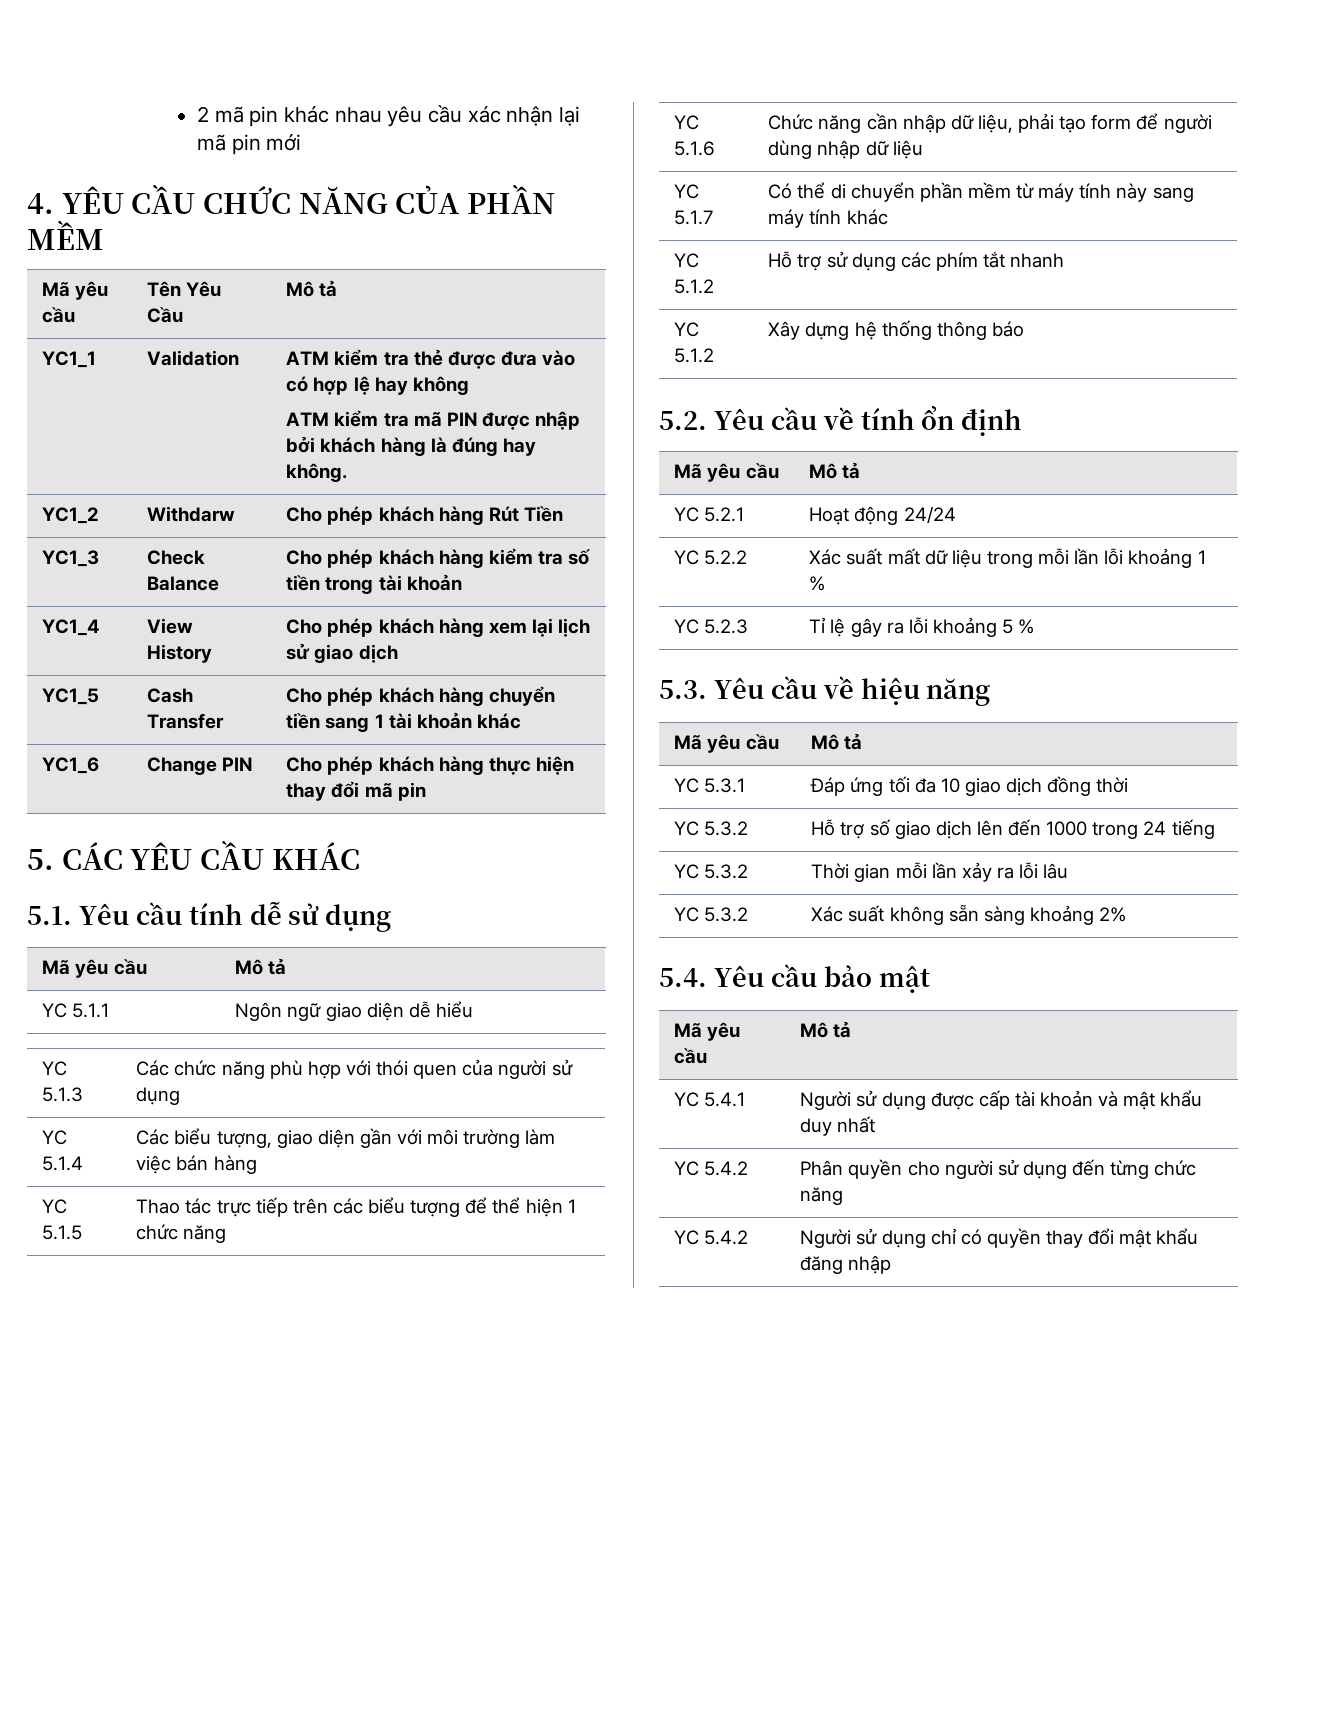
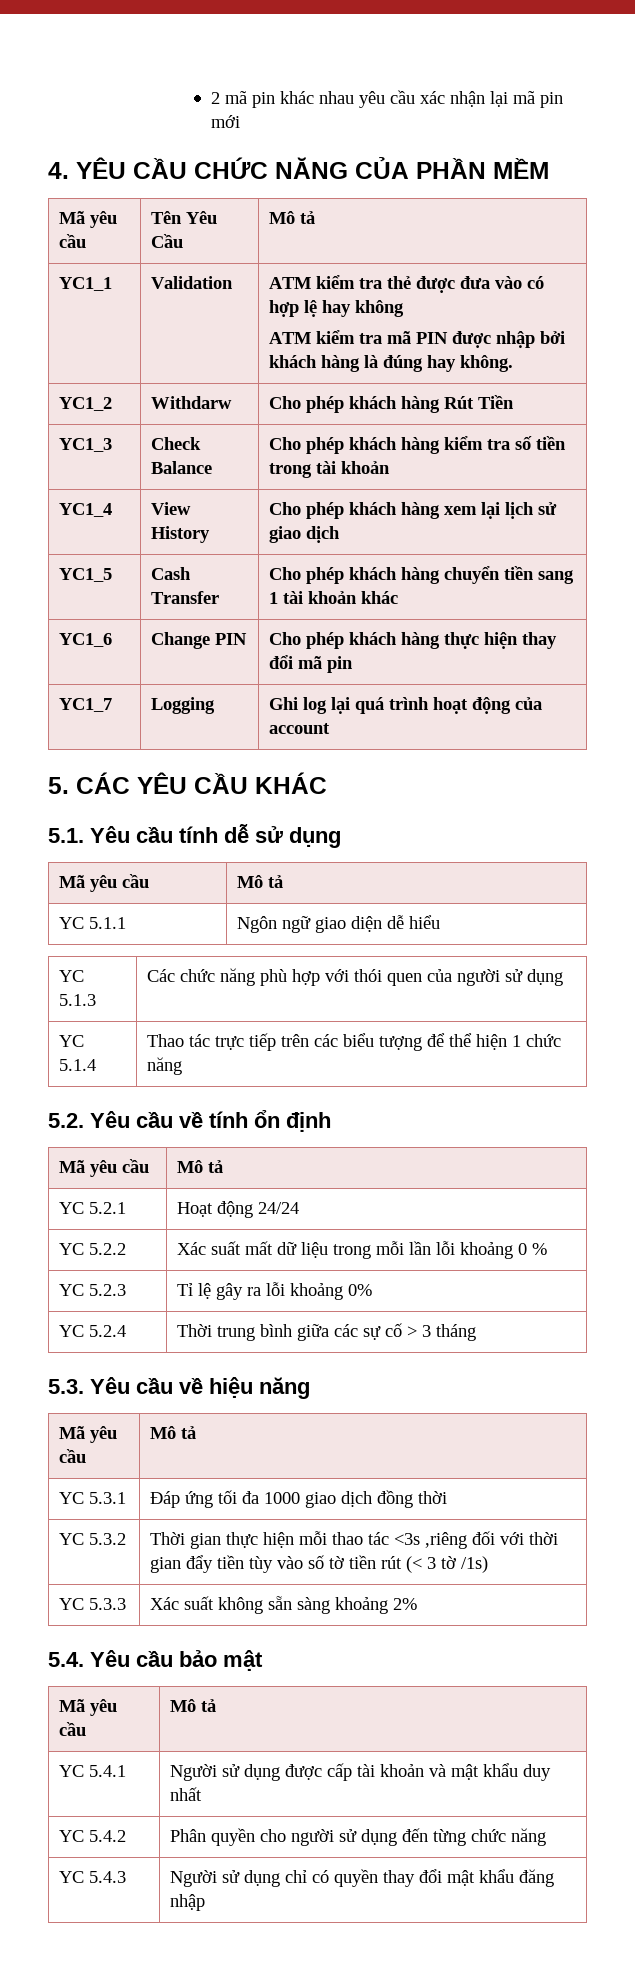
+ YC1_7 | Logging | Ghi log lại quá trình hoạt động của account
- YC 5.1.4 | Các biểu tượng, giao diện gần với môi trường làm việc bán hàng
- YC 5.1.5 | Thao tác trực tiếp trên các biểu tượng để thể hiện 1 chức năng
+ YC 5.1.4 | Thao tác trực tiếp trên các biểu tượng để thể hiện 1 chức năng
- YC 5.1.6 | Chức năng cần nhập dữ liệu, phải tạo form để người dùng nhập dữ liệu
- YC 5.1.7 | Có thể di chuyển phần mềm từ máy tính này sang máy tính khác
- YC 5.1.2 | Hỗ trợ sử dụng các phím tắt nhanh
- YC 5.1.2 | Xây dựng hệ thống thông báo
- YC 5.2.2 | Xác suất mất dữ liệu trong mỗi lần lỗi khoảng 1 %
+ YC 5.2.2 | Xác suất mất dữ liệu trong mỗi lần lỗi khoảng 0 %
- YC 5.2.3 | Tỉ lệ gây ra lỗi khoảng 5 %
+ YC 5.2.3 | Tỉ lệ gây ra lỗi khoảng 0%
+ YC 5.2.4 | Thời trung bình giữa các sự cố > 3 tháng
- YC 5.3.1 | Đáp ứng tối đa 10 giao dịch đồng thời
+ YC 5.3.1 | Đáp ứng tối đa 1000 giao dịch đồng thời
- YC 5.3.2 | Hỗ trợ số giao dịch lên đến 1000 trong 24 tiếng
- YC 5.3.2 | Thời gian mỗi lần xảy ra lỗi lâu
- YC 5.3.2 | Xác suất không sẵn sàng khoảng 2%
+ YC 5.3.2 | Thời gian thực hiện mỗi thao tác <3s ,riêng đối với thời gian đẩy tiền tùy vào số tờ tiền rút (< 3 tờ /1s)
+ YC 5.3.3 | Xác suất không sẵn sàng khoảng 2%
- YC 5.4.2 | Người sử dụng chỉ có quyền thay đổi mật khẩu đăng nhập
+ YC 5.4.3 | Người sử dụng chỉ có quyền thay đổi mật khẩu đăng nhập

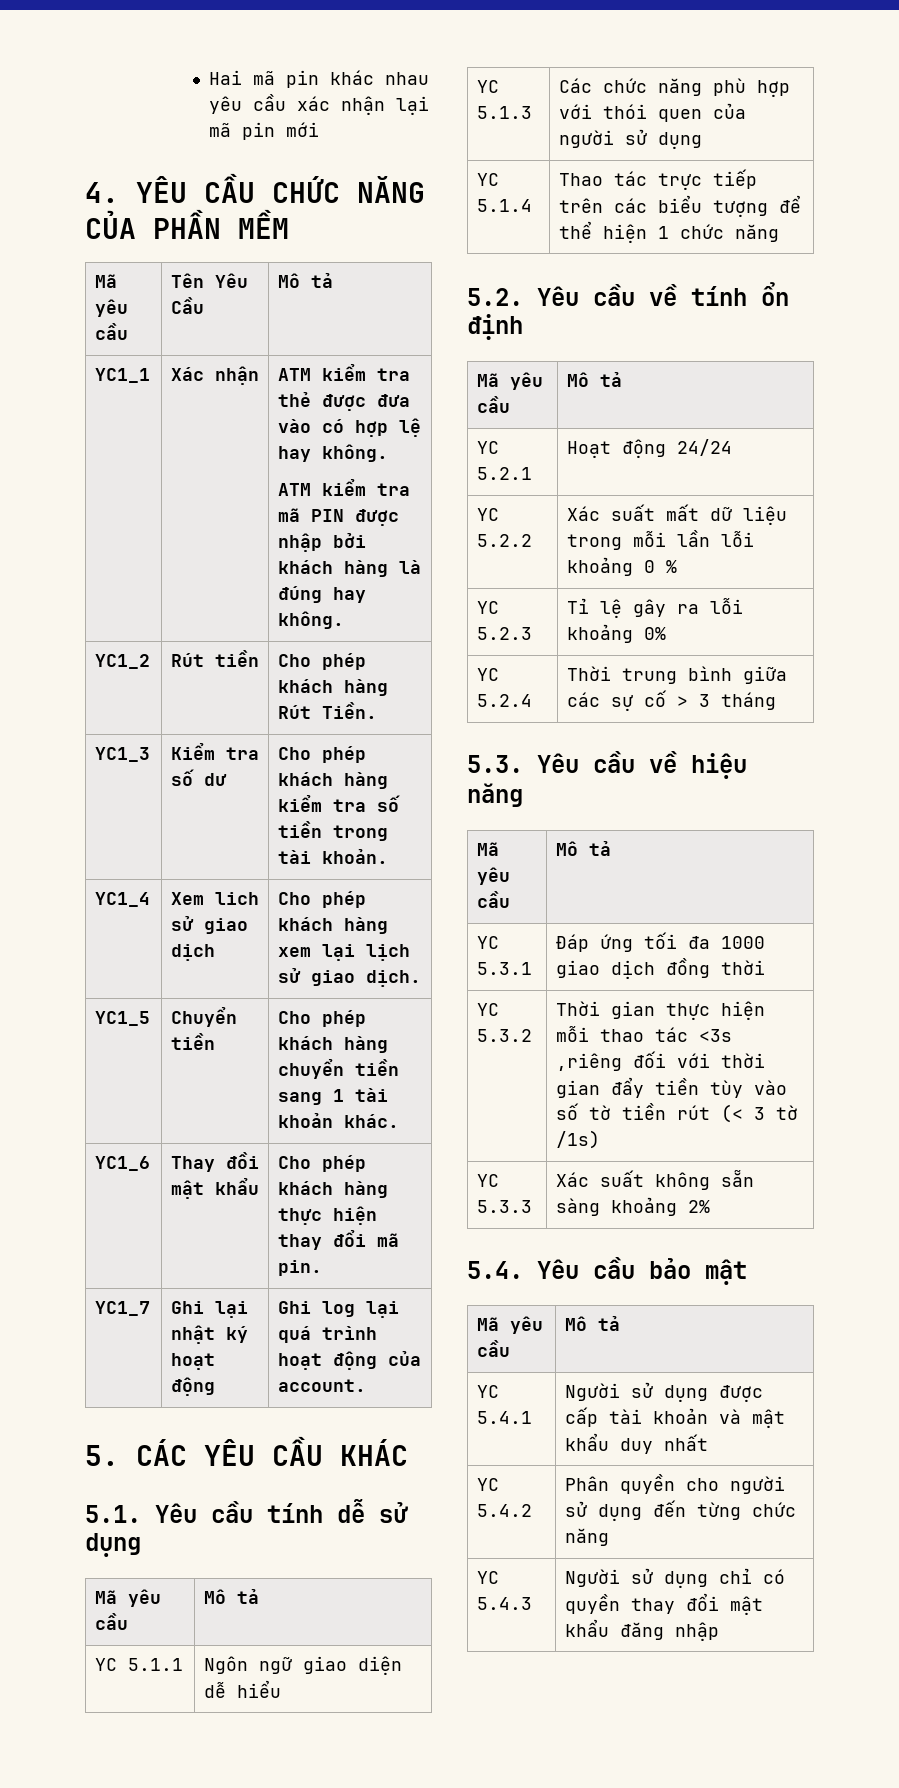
- 2 mã pin khác nhau yêu cầu xác nhận lại mã pin mới
+ Hai mã pin khác nhau yêu cầu xác nhận lại mã pin mới
- YC1_1 | Validation | ATM kiểm tra thẻ được đưa vào có hợp lệ hay không
+ YC1_1 | Xác nhận | ATM kiểm tra thẻ được đưa vào có hợp lệ hay không.
- YC1_2 | Withdarw | Cho phép khách hàng Rút Tiền
+ YC1_2 | Rút tiền | Cho phép khách hàng Rút Tiền.
- YC1_3 | Check Balance | Cho phép khách hàng kiểm tra số tiền trong tài khoản
+ YC1_3 | Kiểm tra số dư | Cho phép khách hàng kiểm tra số tiền trong tài khoản.
- YC1_4 | View History | Cho phép khách hàng xem lại lịch sử giao dịch
+ YC1_4 | Xem lich sử giao dịch | Cho phép khách hàng xem lại lịch sử giao dịch.
- YC1_5 | Cash Transfer | Cho phép khách hàng chuyển tiền sang 1 tài khoản khác
+ YC1_5 | Chuyển tiền | Cho phép khách hàng chuyển tiền sang 1 tài khoản khác.
- YC1_6 | Change PIN | Cho phép khách hàng thực hiện thay đổi mã pin
+ YC1_6 | Thay đồi mật khẩu | Cho phép khách hàng thực hiện thay đổi mã pin.
- YC1_7 | Logging | Ghi log lại quá trình hoạt động của account
+ YC1_7 | Ghi lại nhật ký hoạt động | Ghi log lại quá trình hoạt động của account.

